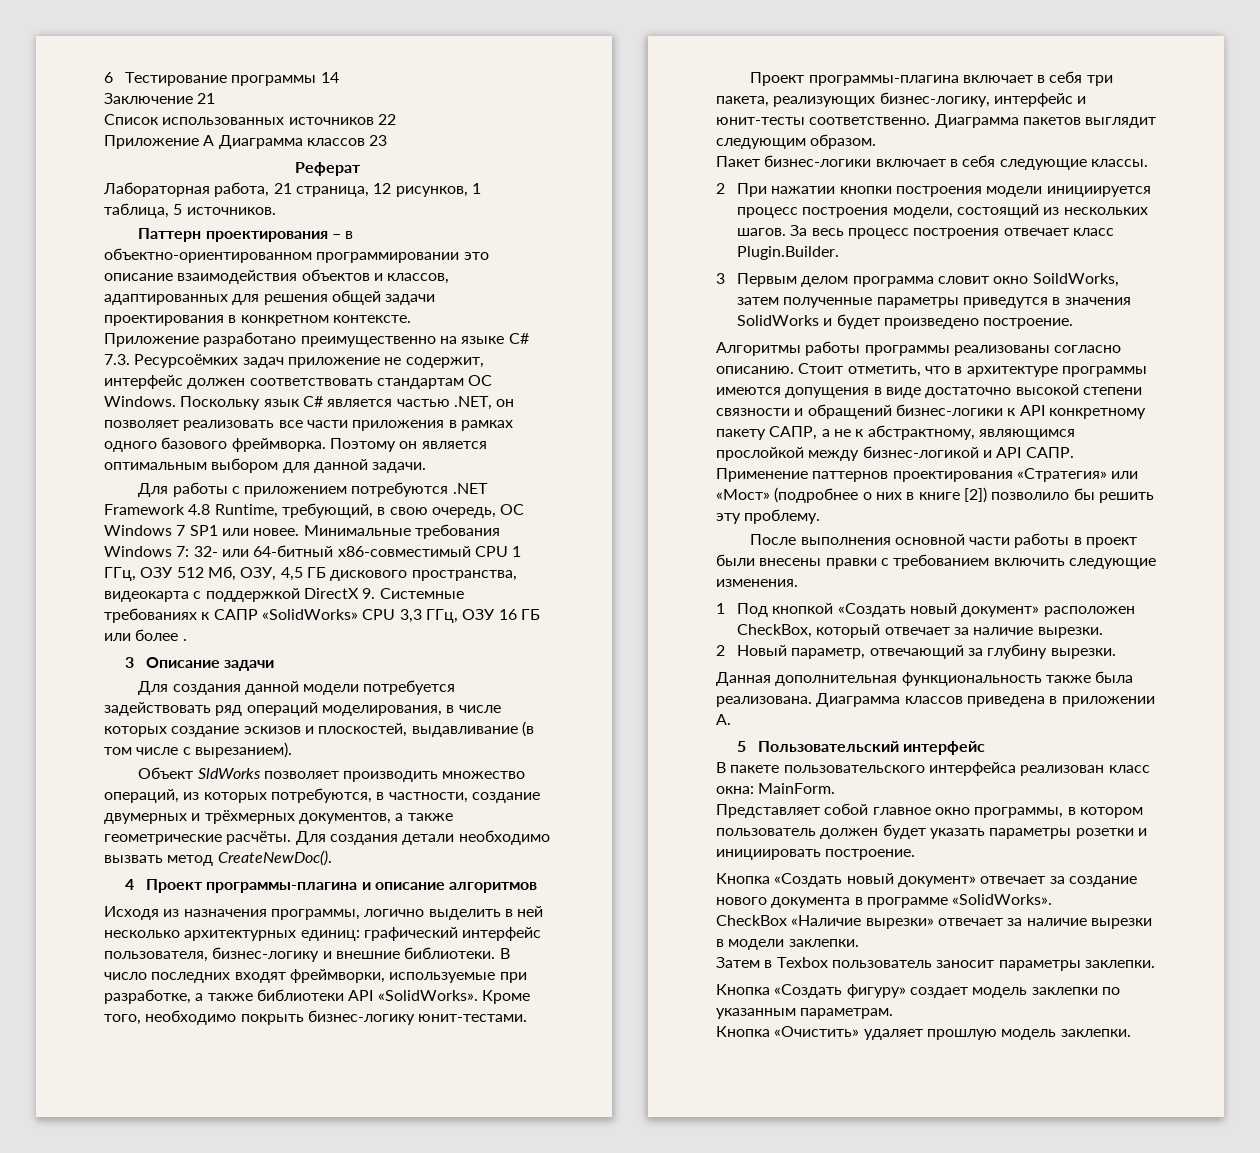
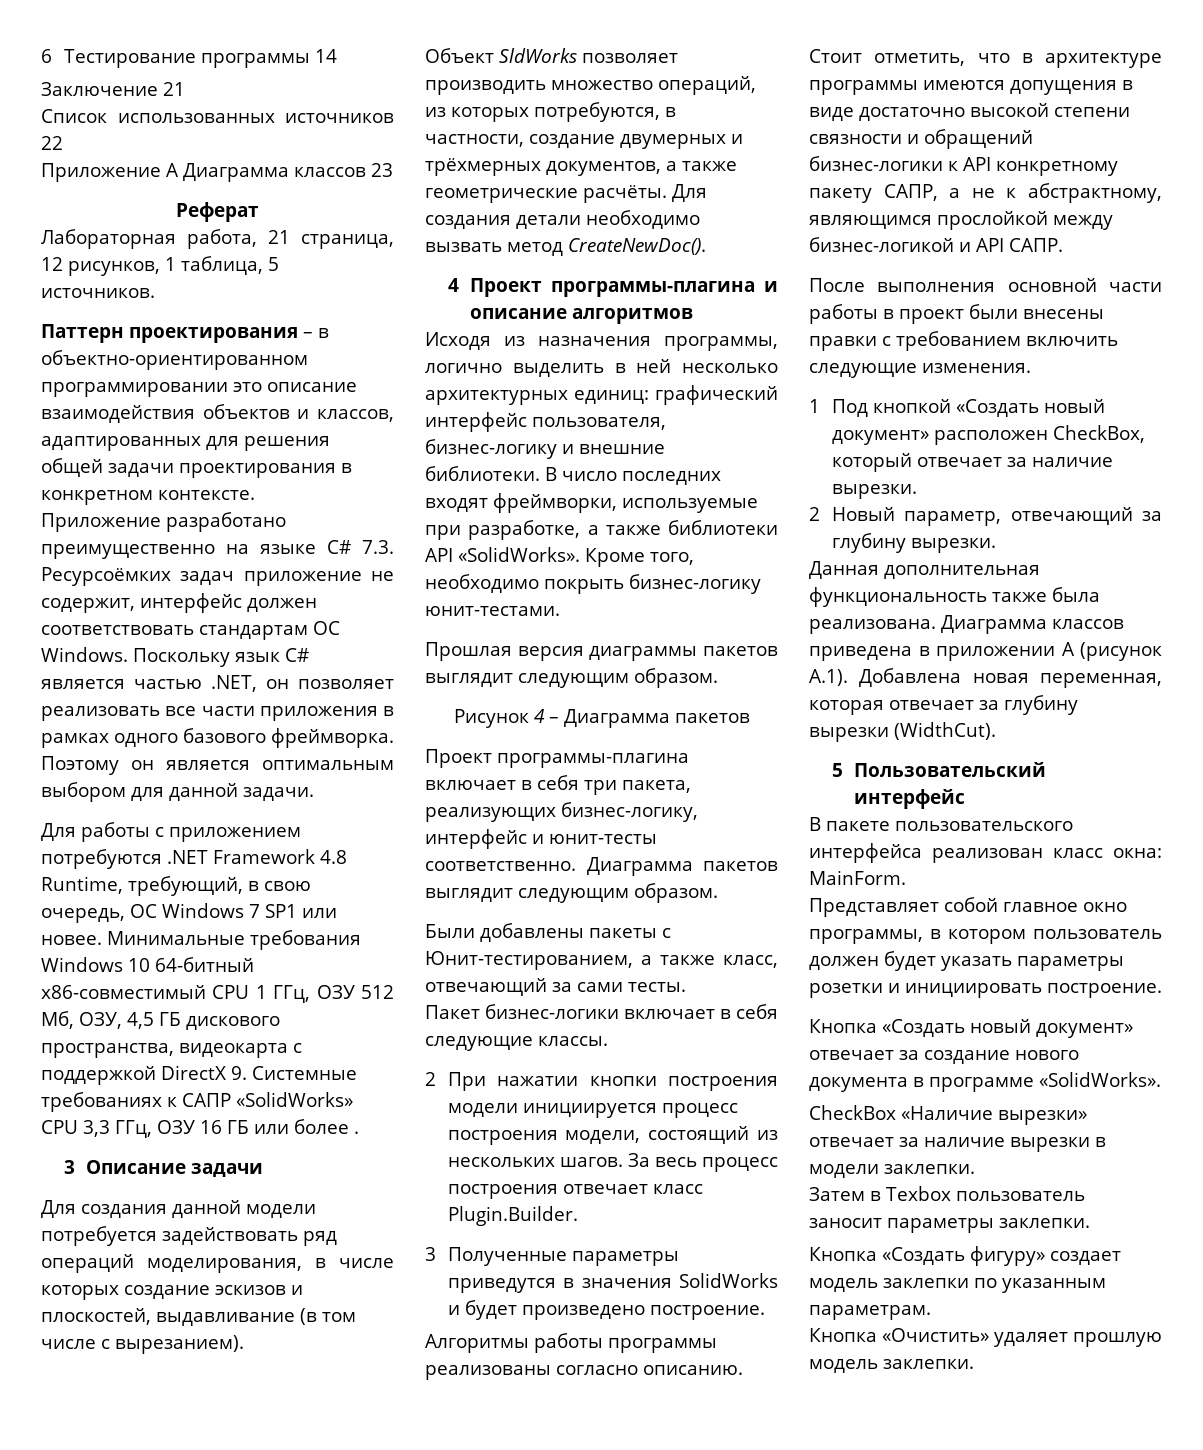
- Минимальные требования Windows 7: 32- или 64-битный x86-совместимый CPU 1 ГГц, ОЗУ 512 Мб, ОЗУ, 4,5 ГБ дискового пространства, видеокарта с поддержкой DirectX 9. Cистемные требованиях к САПР «SolidWorks» CPU 3,3 ГГц, ОЗУ 16 ГБ или более .
+ Минимальные требования Windows 10 64-битный x86-совместимый CPU 1 ГГц, ОЗУ 512 Мб, ОЗУ, 4,5 ГБ дискового пространства, видеокарта с поддержкой DirectX 9. Cистемные требованиях к САПР «SolidWorks» CPU 3,3 ГГц, ОЗУ 16 ГБ или более .
+ Прошлая версия диаграммы пакетов выглядит следующим образом.
+ Рисунок 4 – Диаграмма пакетов
+ Были добавлены пакеты с Юнит-тестированием, а также класс, отвечающий за сами тесты.
- 3 Первым делом программа словит окно SoildWorks, затем полученные параметры приведутся в значения SolidWorks и будет произведено построение.
+ 3 Полученные параметры приведутся в значения SolidWorks и будет произведено построение.
- Применение паттернов проектирования «Стратегия» или «Мост» (подробнее о них в книге [2]) позволило бы решить эту проблему.
- Диаграмма классов приведена в приложении А.
+ Диаграмма классов приведена в приложении А (рисунок А.1). Добавлена новая переменная, которая отвечает за глубину вырезки (WidthCut).

